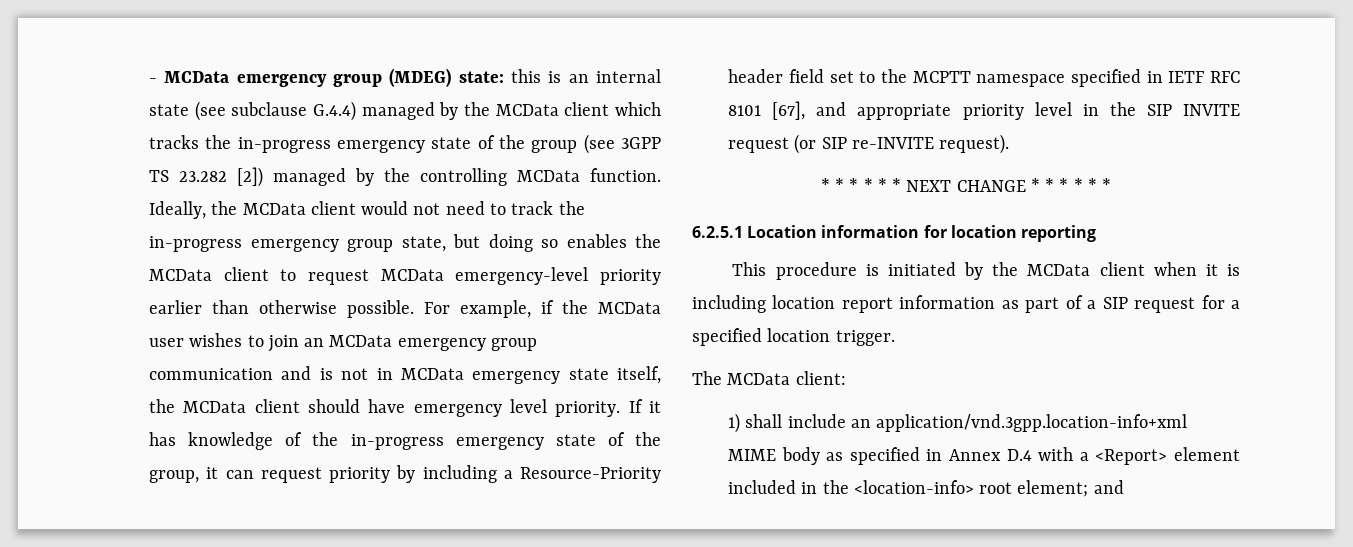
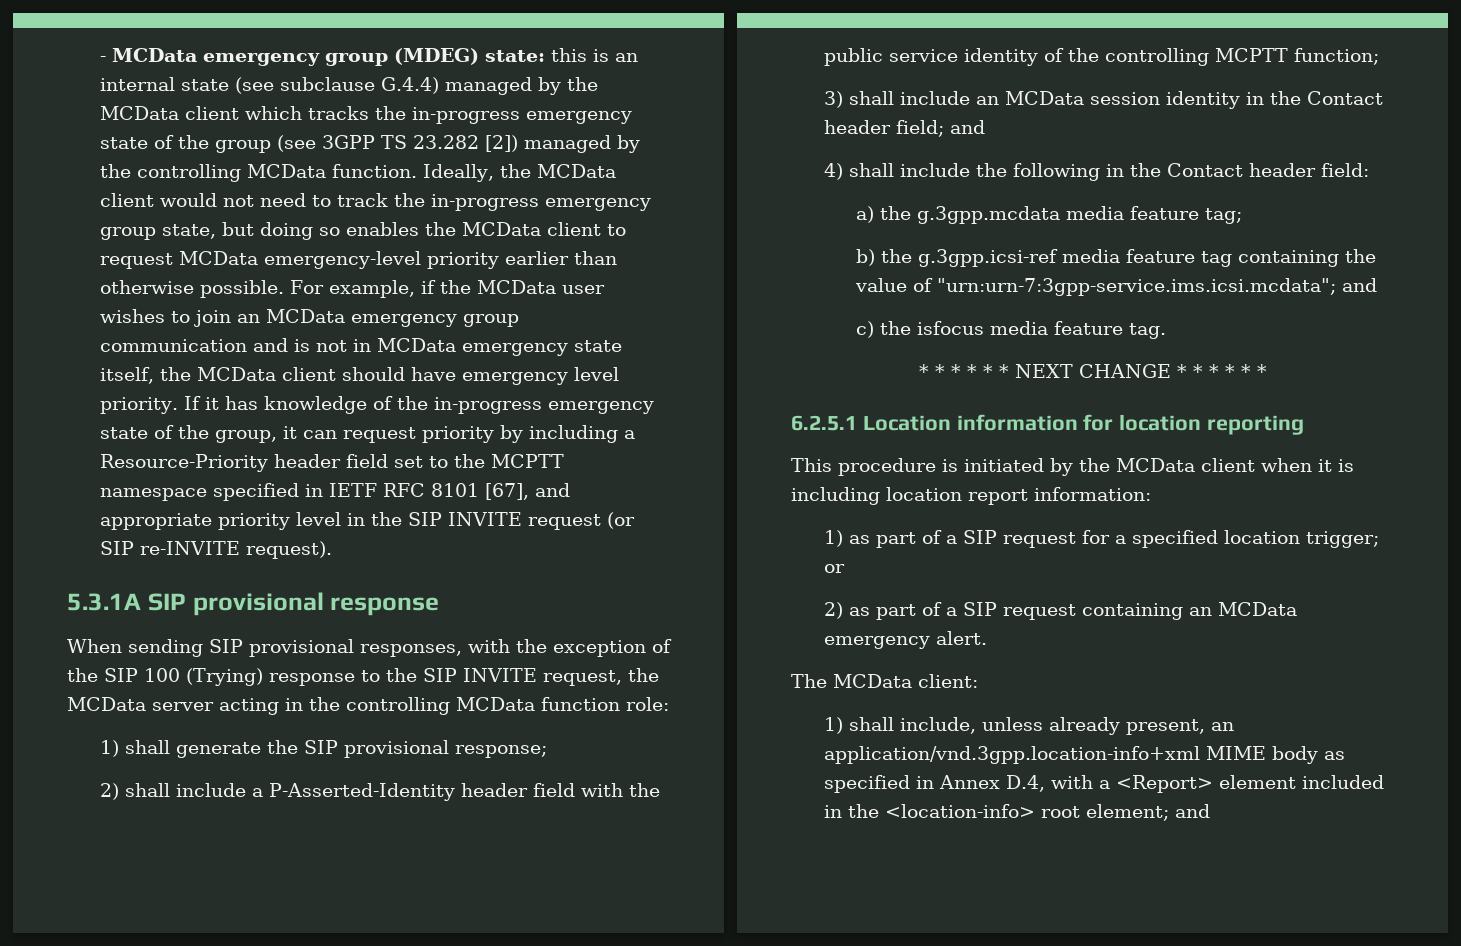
+ 5.3.1A SIP provisional response
+ When sending SIP provisional responses, with the exception of the SIP 100 (Trying) response to the SIP INVITE request, the MCData server acting in the controlling MCData function role:
+ 1) shall generate the SIP provisional response;
+ 2) shall include a P-Asserted-Identity header field with the public service identity of the controlling MCPTT function;
+ 3) shall include an MCData session identity in the Contact header field; and
+ 4) shall include the following in the Contact header field:
+ a) the g.3gpp.mcdata media feature tag;
+ b) the g.3gpp.icsi-ref media feature tag containing the value of "urn:urn-7:3gpp-service.ims.icsi.mcdata"; and
+ c) the isfocus media feature tag.
- This procedure is initiated by the MCData client when it is including location report information as part of a SIP request for a specified location trigger.
+ This procedure is initiated by the MCData client when it is including location report information:
+ 1) as part of a SIP request for a specified location trigger; or
+ 2) as part of a SIP request containing an MCData emergency alert.
- 1) shall include an application/vnd.3gpp.location-info+xml MIME body as specified in Annex D.4 with a <Report> element included in the <location-info> root element; and
+ 1) shall include, unless already present, an application/vnd.3gpp.location-info+xml MIME body as specified in Annex D.4, with a <Report> element included in the <location-info> root element; and

